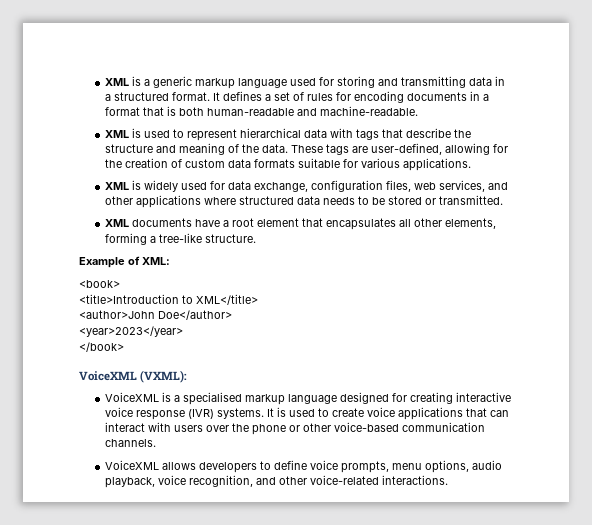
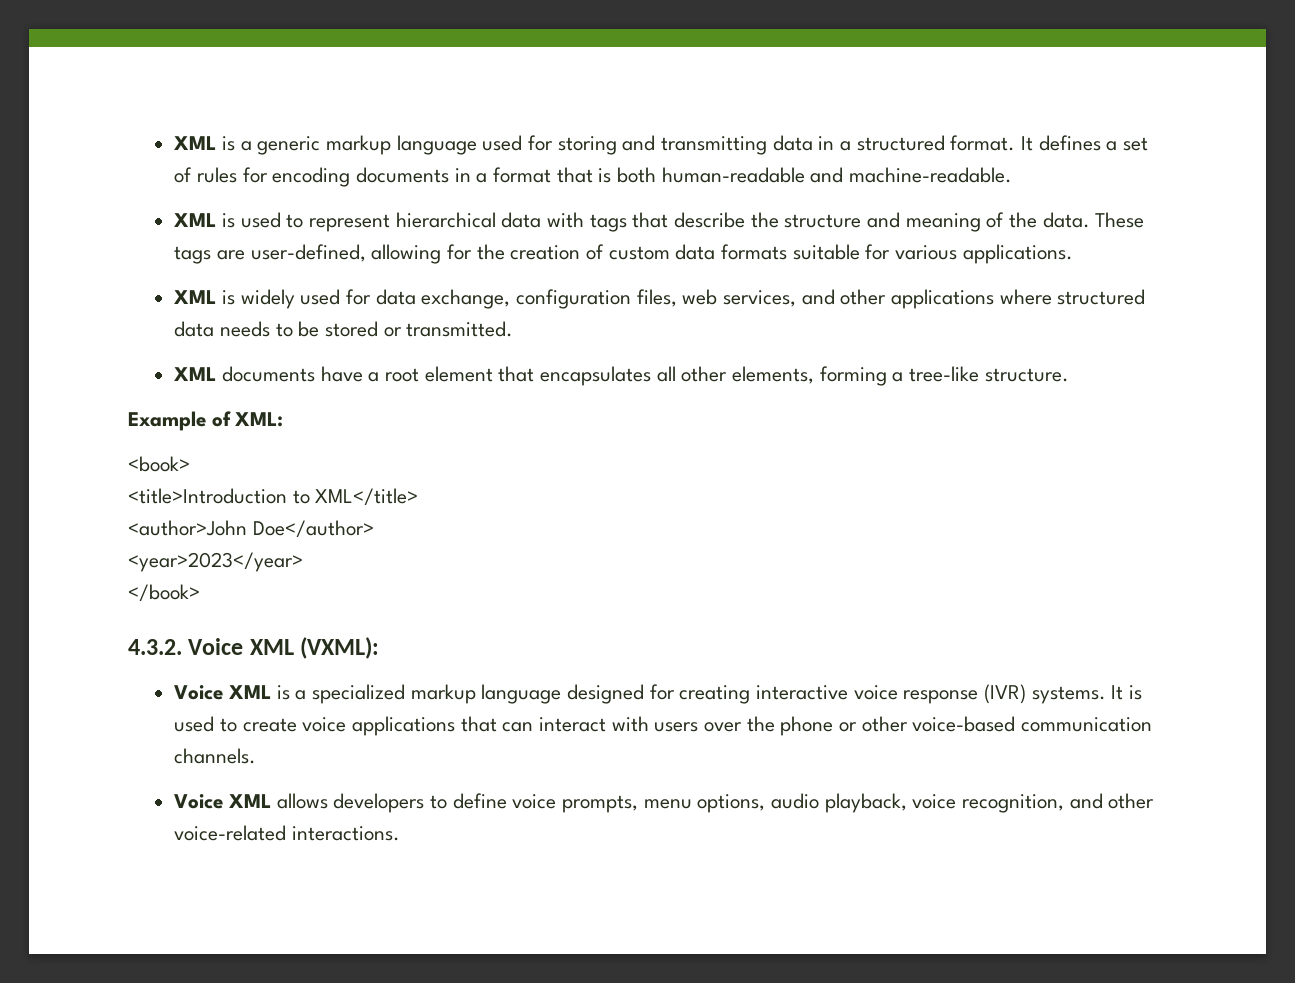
- VoiceXML (VXML):
+ 4.3.2. Voice XML (VXML):
- VoiceXML is a specialised markup language designed for creating interactive voice response (IVR) systems.
+ Voice XML is a specialized markup language designed for creating interactive voice response (IVR) systems.
- VoiceXML allows developers to define voice prompts, menu options, audio playback, voice recognition, and other voice-related interactions.
+ Voice XML allows developers to define voice prompts, menu options, audio playback, voice recognition, and other voice-related interactions.

